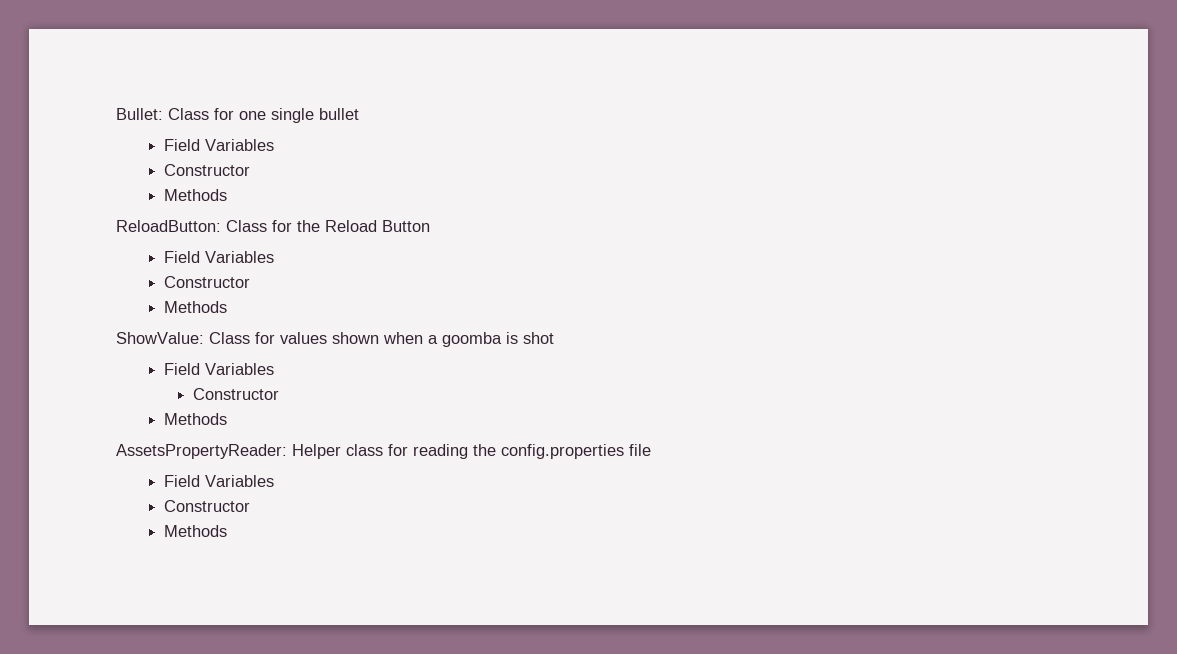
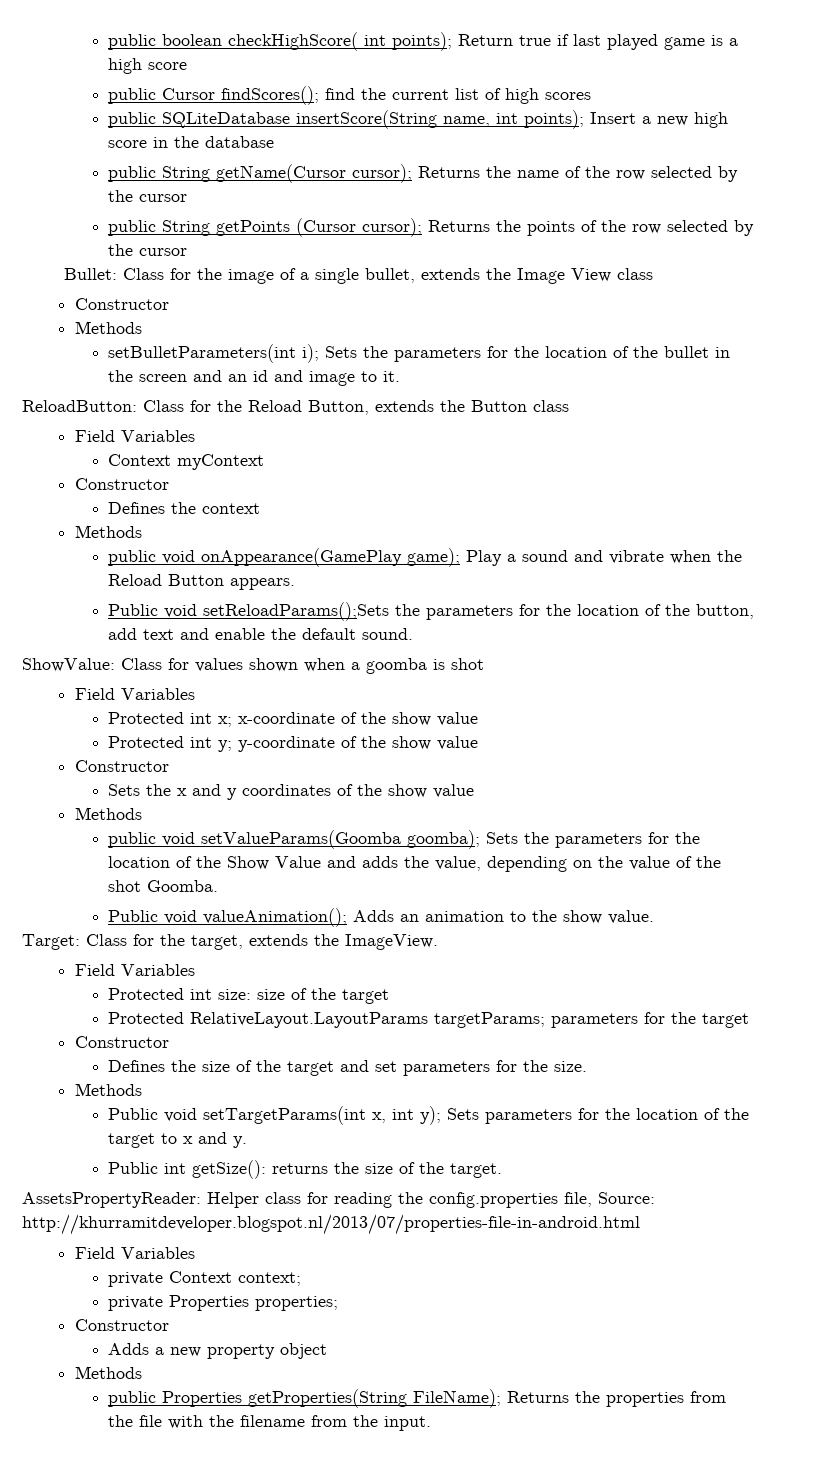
- Bullet: Class for one single bullet
- Field Variables
+ public boolean checkHighScore( int points); Return true if last played game is a high score
+ public Cursor findScores(); find the current list of high scores
+ public SQLiteDatabase insertScore(String name, int points); Insert a new high score in the database
+ public String getName(Cursor cursor); Returns the name of the row selected by the cursor
+ public String getPoints (Cursor cursor); Returns the points of the row selected by the cursor
+ Bullet: Class for the image of a single bullet, extends the Image View class
  Constructor
  Methods
+ setBulletParameters(int i); Sets the parameters for the location of the bullet in the screen and an id and image to it.
- ReloadButton: Class for the Reload Button
+ ReloadButton: Class for the Reload Button, extends the Button class
  Field Variables
+ Context myContext
  Constructor
+ Defines the context
  Methods
+ public void onAppearance(GamePlay game); Play a sound and vibrate when the Reload Button appears.
+ Public void setReloadParams();Sets the parameters for the location of the button, add text and enable the default sound.
  ShowValue: Class for values shown when a goomba is shot
  Field Variables
+ Protected int x; x-coordinate of the show value
+ Protected int y; y-coordinate of the show value
  Constructor
+ Sets the x and y coordinates of the show value
  Methods
+ public void setValueParams(Goomba goomba); Sets the parameters for the location of the Show Value and adds the value, depending on the value of the shot Goomba.
+ Public void valueAnimation(); Adds an animation to the show value.
+ Target: Class for the target, extends the ImageView.
+ Field Variables
+ Protected int size: size of the target
+ Protected RelativeLayout.LayoutParams targetParams; parameters for the target
+ Constructor
+ Defines the size of the target and set parameters for the size.
+ Methods
+ Public void setTargetParams(int x, int y); Sets parameters for the location of the target to x and y.
+ Public int getSize(): returns the size of the target.
- AssetsPropertyReader: Helper class for reading the config.properties file
+ AssetsPropertyReader: Helper class for reading the config.properties file, Source: http://khurramitdeveloper.blogspot.nl/2013/07/properties-file-in-android.html
  Field Variables
+ private Context context;
+ private Properties properties;
  Constructor
+ Adds a new property object
  Methods
+ public Properties getProperties(String FileName); Returns the properties from the file with the filename from the input.

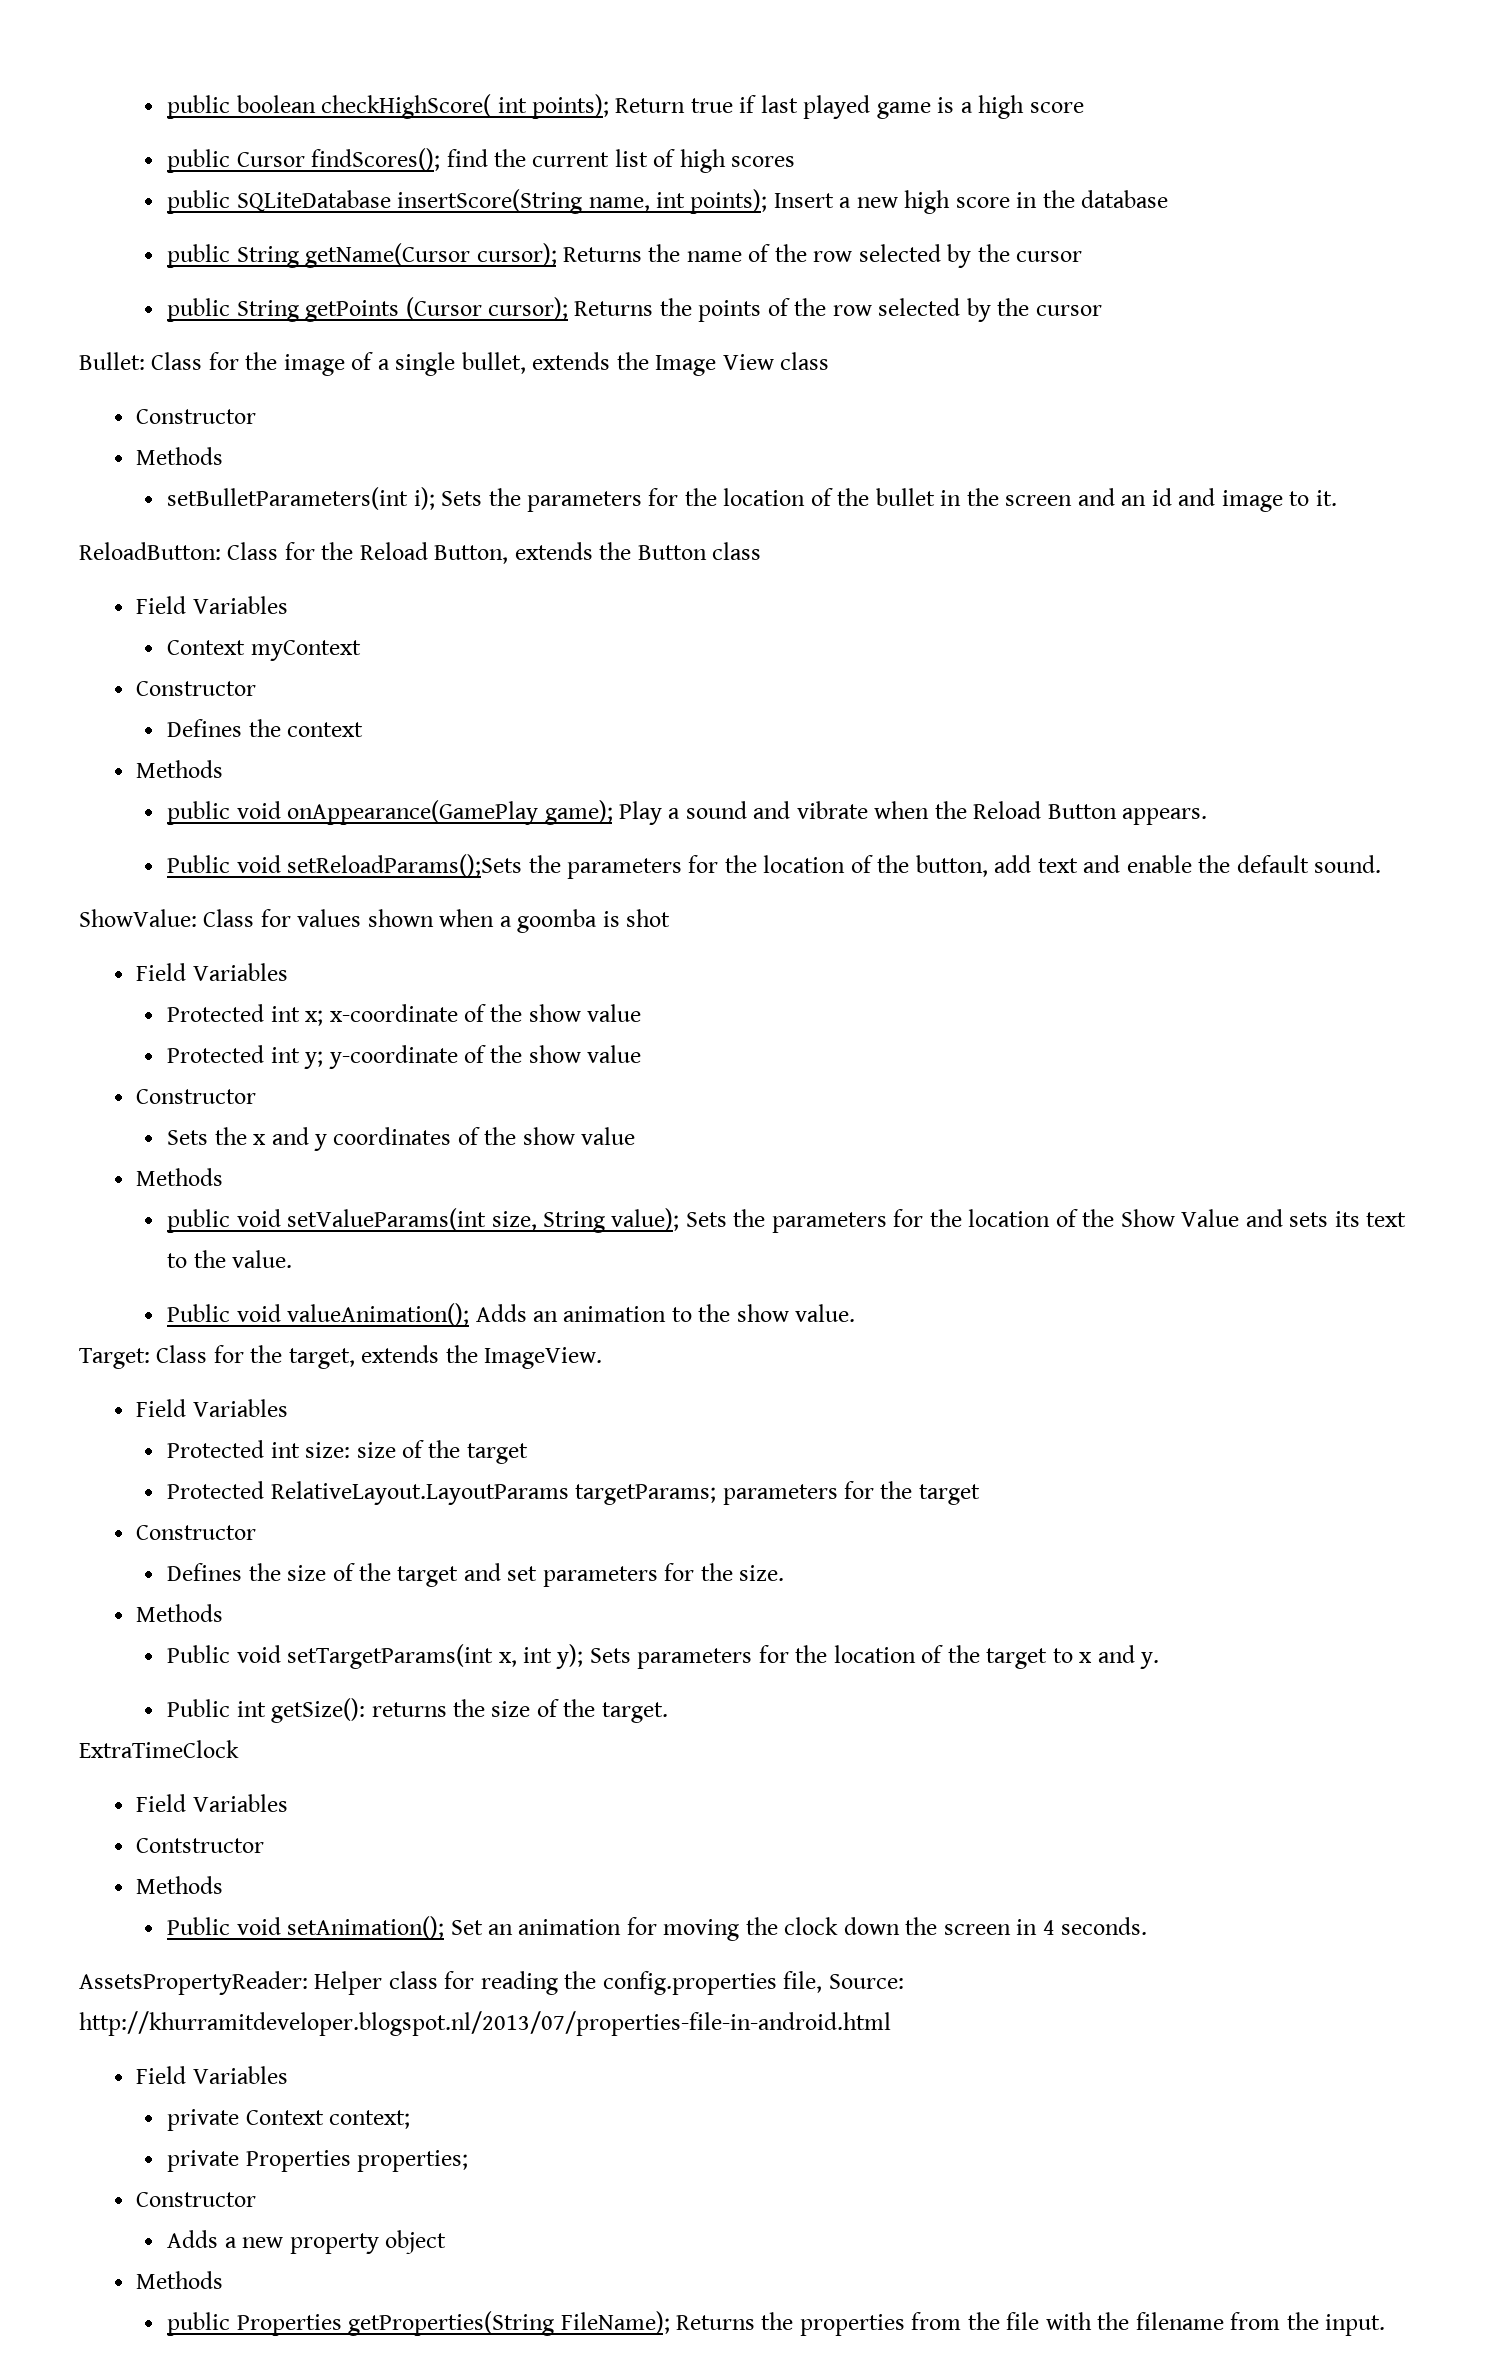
- public void setValueParams(Goomba goomba); Sets the parameters for the location of the Show Value and adds the value, depending on the value of the shot Goomba.
+ public void setValueParams(int size, String value); Sets the parameters for the location of the Show Value and sets its text to the value.
+ ExtraTimeClock
+ Field Variables
+ Contstructor
+ Methods
+ Public void setAnimation(); Set an animation for moving the clock down the screen in 4 seconds.

